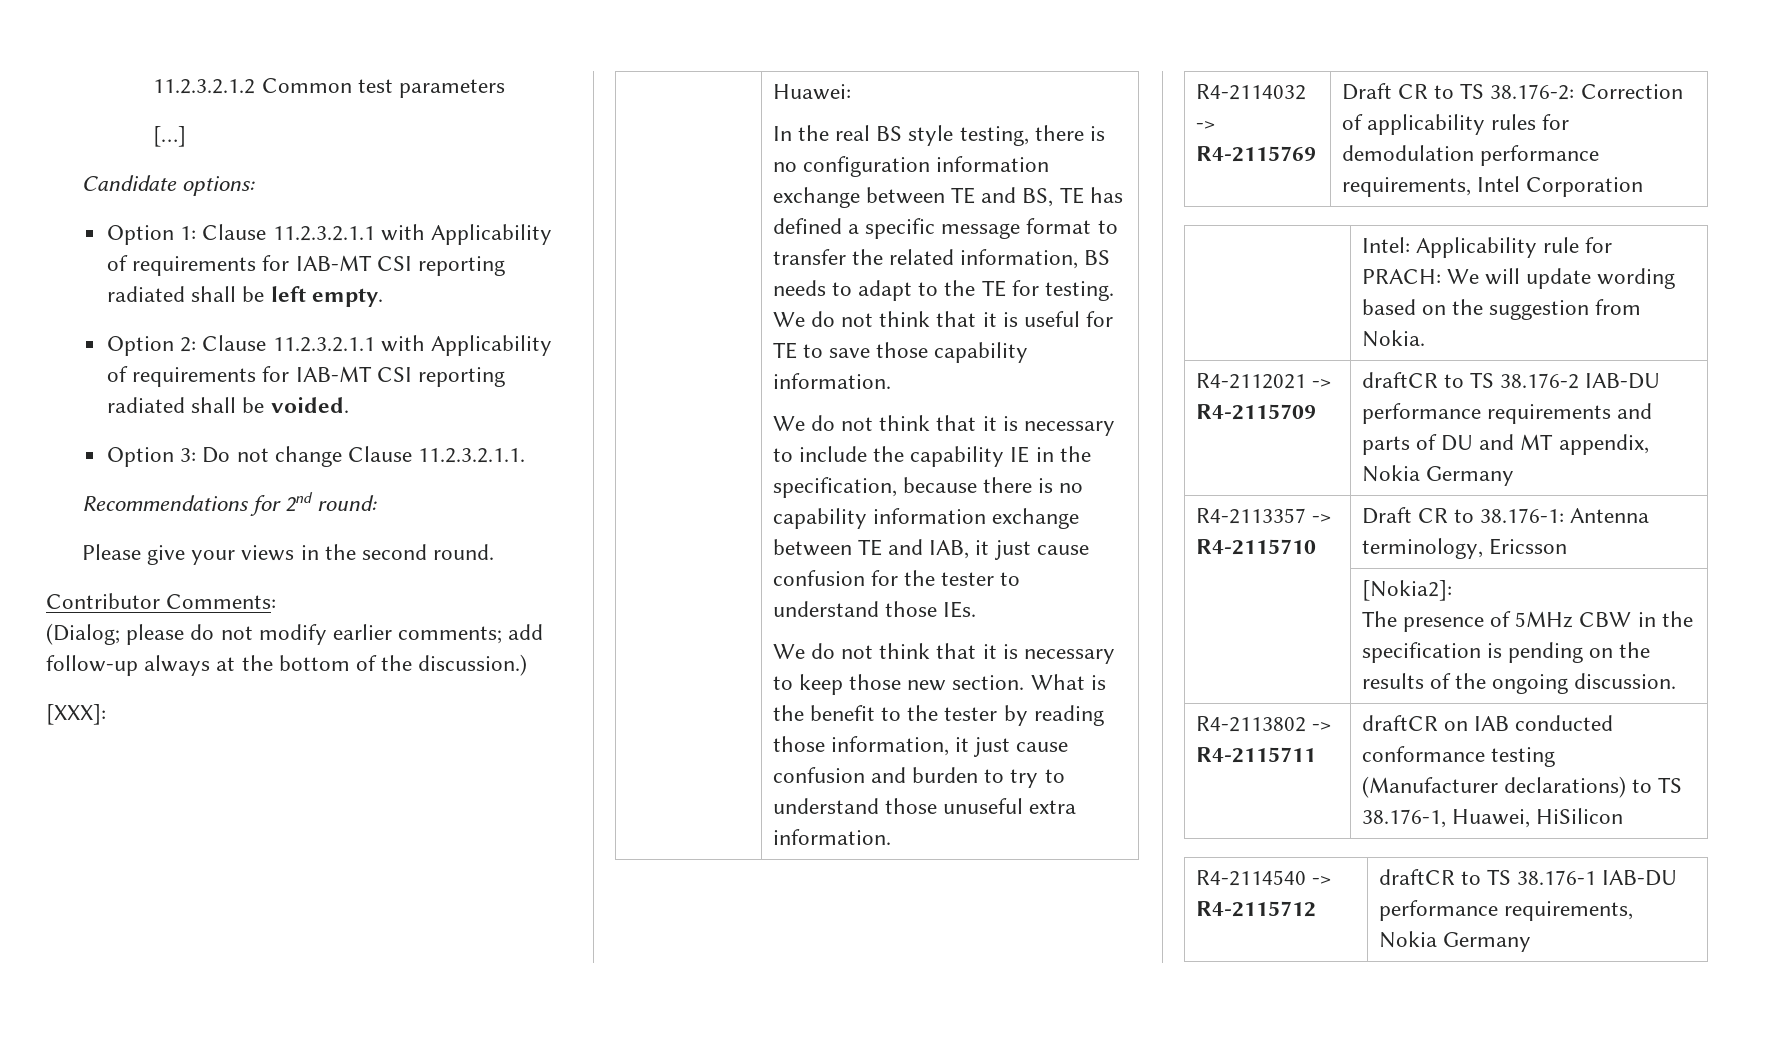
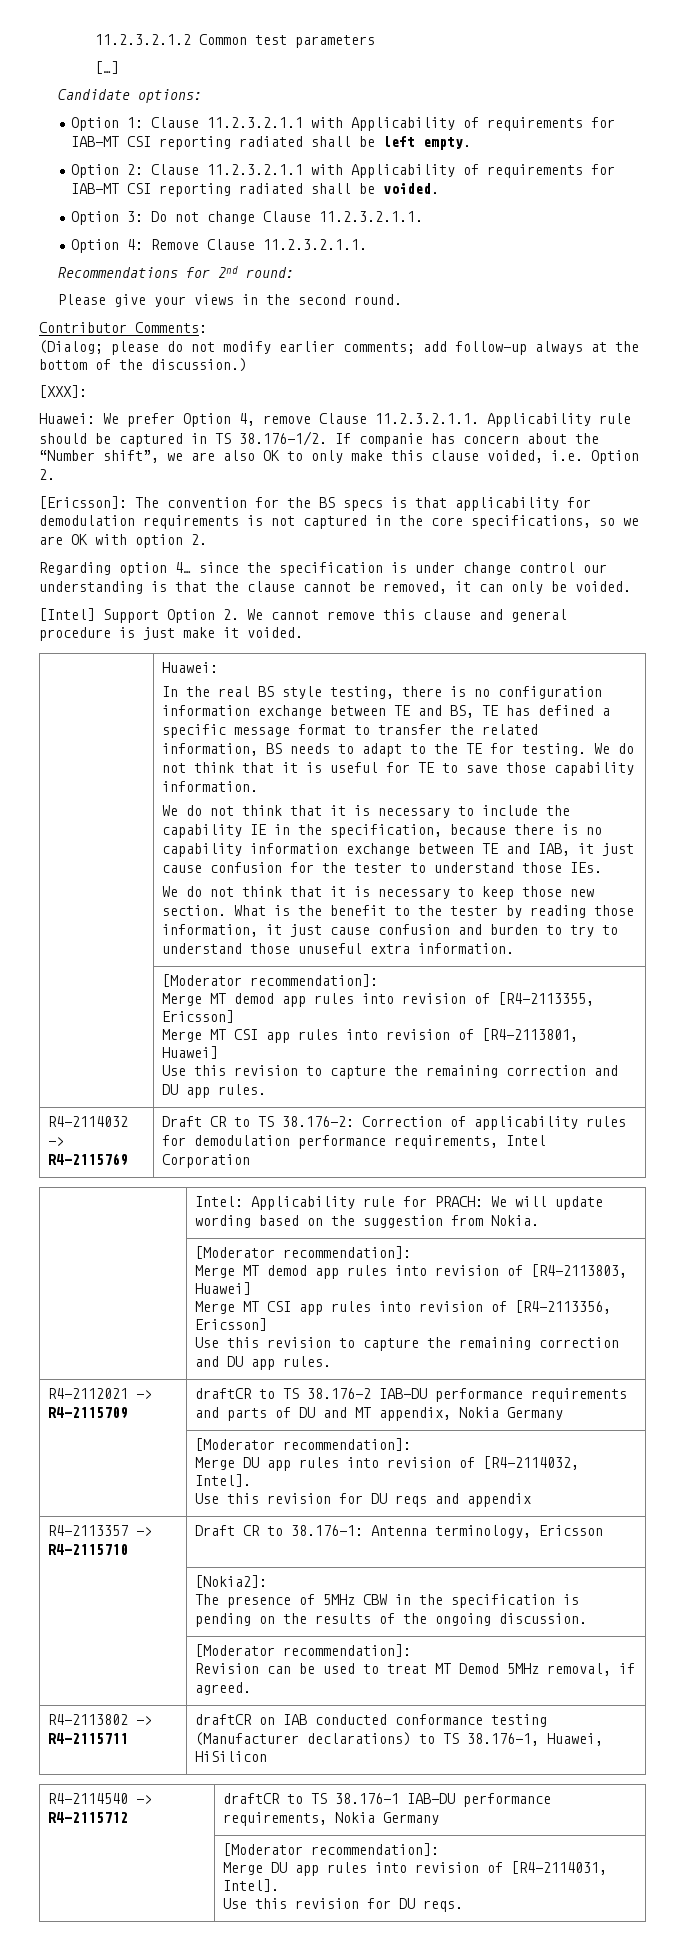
+ Option 4: Remove Clause 11.2.3.2.1.1.
+ Huawei: We prefer Option 4, remove Clause 11.2.3.2.1.1. Applicability rule should be captured in TS 38.176-1/2. If companie has concern about the “Number shift”, we are also OK to only make this clause voided, i.e. Option 2.
+ [Ericsson]: The convention for the BS specs is that applicability for demodulation requirements is not captured in the core specifications, so we are OK with option 2.
+ Regarding option 4… since the specification is under change control our understanding is that the clause cannot be removed, it can only be voided.
+ [Intel] Support Option 2. We cannot remove this clause and general procedure is just make it voided.
  What is the benefit to the tester by reading those information, it just cause confusion and burden to try to understand those unuseful extra information.
+ | [Moderator recommendation]:
+ Merge MT demod app rules into revision of [R4-2113355, Ericsson]
+ Merge MT CSI app rules into revision of [R4-2113801, Huawei]
+ Use this revision to capture the remaining correction and DU app rules.
  | Intel: Applicability rule for PRACH: We will update wording based on the suggestion from Nokia.
+ | [Moderator recommendation]:
+ Merge MT demod app rules into revision of [R4-2113803, Huawei]
+ Merge MT CSI app rules into revision of [R4-2113356, Ericsson]
+ Use this revision to capture the remaining correction and DU app rules.
  R4-2112021 -> R4-2115709 | draftCR to TS 38.176-2 IAB-DU performance requirements and parts of DU and MT appendix, Nokia Germany
+ | [Moderator recommendation]:
+ Merge DU app rules into revision of [R4-2114032, Intel].
+ Use this revision for DU reqs and appendix
  | [Nokia2]:
  The presence of 5MHz CBW in the specification is pending on the results of the ongoing discussion.
+ | [Moderator recommendation]:
+ Revision can be used to treat MT Demod 5MHz removal, if agreed.
  R4-2114540 -> R4-2115712 | draftCR to TS 38.176-1 IAB-DU performance requirements, Nokia Germany
+ | [Moderator recommendation]:
+ Merge DU app rules into revision of [R4-2114031, Intel].
+ Use this revision for DU reqs.

